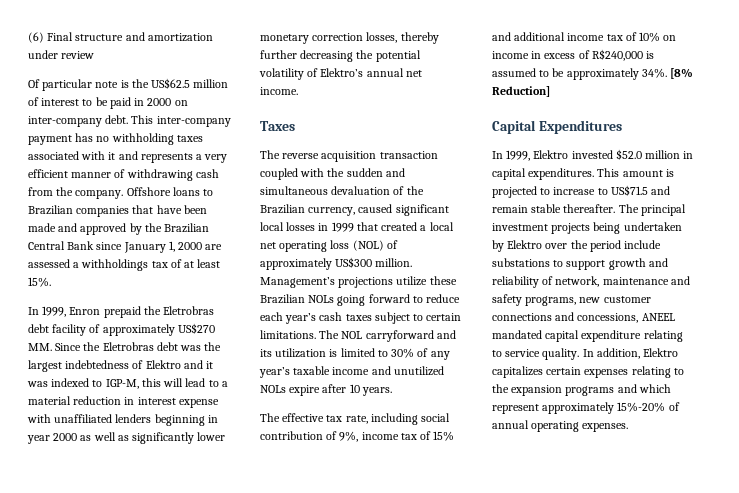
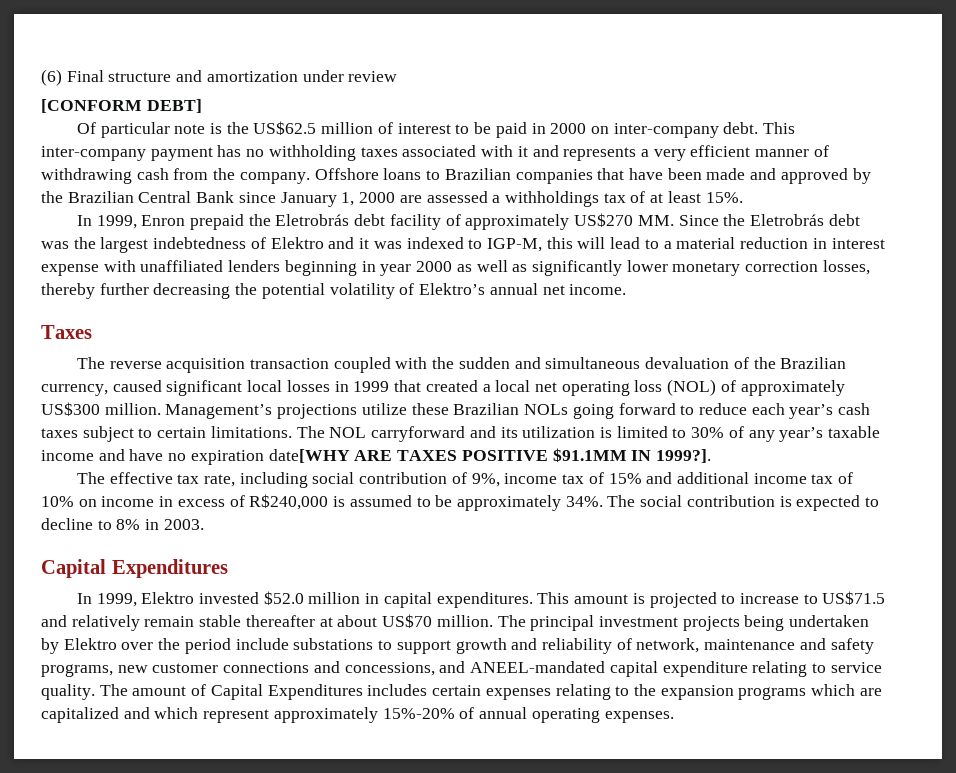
+ [CONFORM DEBT]
- In 1999, Enron prepaid the Eletrobras debt facility of approximately US$270 MM. Since the Eletrobras debt was the largest indebtedness of Elektro and it was indexed to IGP-M, this will lead to a material reduction in interest expense with unaffiliated lenders beginning in year 2000 as well as significantly lower monetary correction losses, thereby further decreasing the potential volatility of Elektro’s annual net income.
+ In 1999, Enron prepaid the Eletrobrás debt facility of approximately US$270 MM. Since the Eletrobrás debt was the largest indebtedness of Elektro and it was indexed to IGP-M, this will lead to a material reduction in interest expense with unaffiliated lenders beginning in year 2000 as well as significantly lower monetary correction losses, thereby further decreasing the potential volatility of Elektro’s annual net income.
- The NOL carryforward and its utilization is limited to 30% of any year’s taxable income and unutilized NOLs expire after 10 years.
+ The NOL carryforward and its utilization is limited to 30% of any year’s taxable income and have no expiration date[WHY ARE TAXES POSITIVE $91.1MM IN 1999?].
- [8% Reduction]
+ The social contribution is expected to decline to 8% in 2003.
- This amount is projected to increase to US$71.5 and remain stable thereafter.
+ This amount is projected to increase to US$71.5 and relatively remain stable thereafter at about US$70 million.
- The principal investment projects being undertaken by Elektro over the period include substations to support growth and reliability of network, maintenance and safety programs, new customer connections and concessions, ANEEL mandated capital expenditure relating to service quality.
+ The principal investment projects being undertaken by Elektro over the period include substations to support growth and reliability of network, maintenance and safety programs, new customer connections and concessions, and ANEEL-mandated capital expenditure relating to service quality.
- In addition, Elektro capitalizes certain expenses relating to the expansion programs and which represent approximately 15%-20% of annual operating expenses.
+ The amount of Capital Expenditures includes certain expenses relating to the expansion programs which are capitalized and which represent approximately 15%-20% of annual operating expenses.

